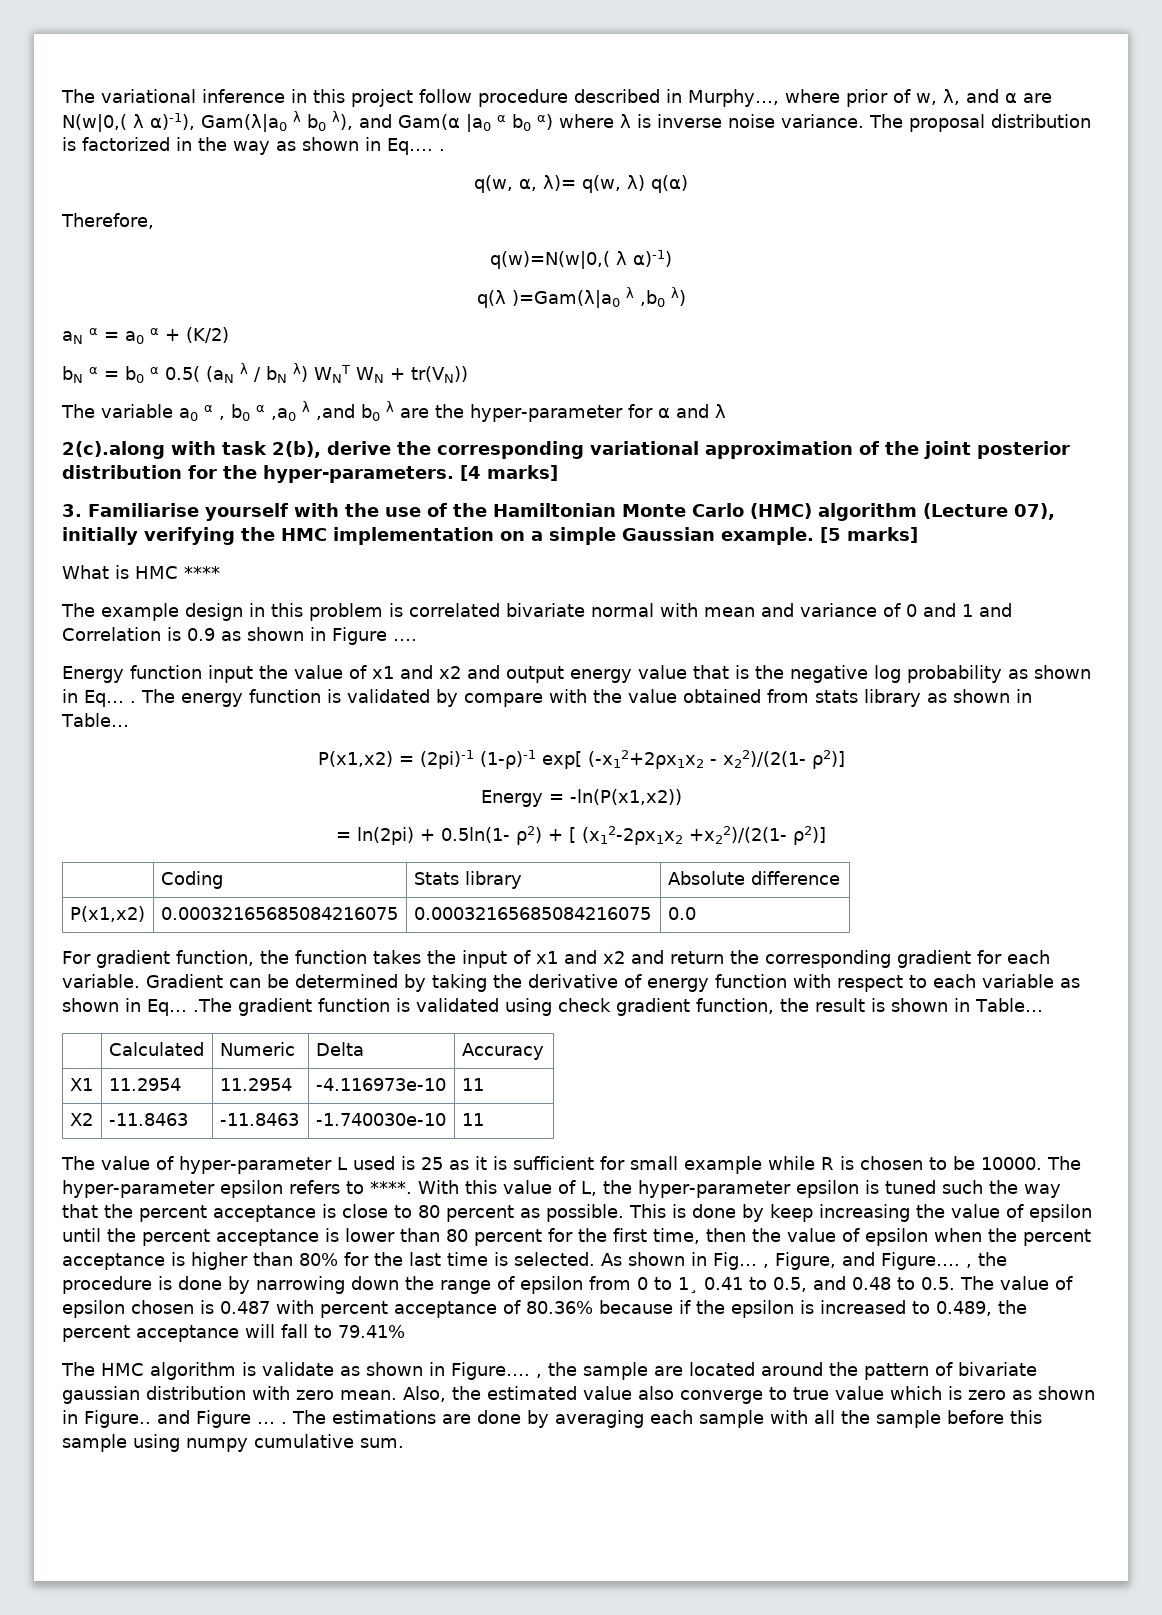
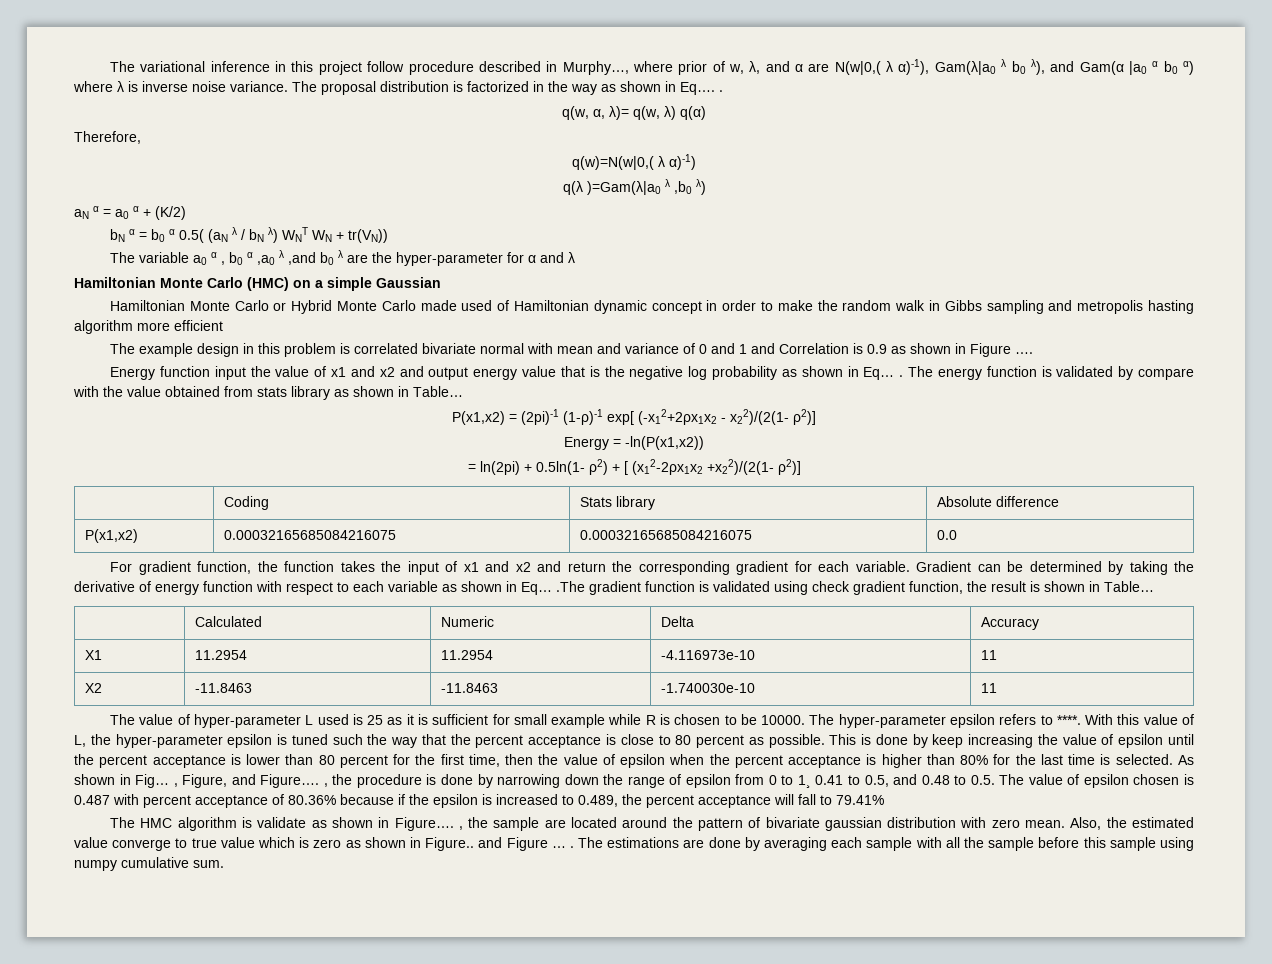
- 2(c).along with task 2(b), derive the corresponding variational approximation of the joint posterior distribution for the hyper-parameters. [4 marks]
- 3. Familiarise yourself with the use of the Hamiltonian Monte Carlo (HMC) algorithm (Lecture 07), initially verifying the HMC implementation on a simple Gaussian example. [5 marks]
- What is HMC ****
+ Hamiltonian Monte Carlo (HMC) on a simple Gaussian
+ Hamiltonian Monte Carlo or Hybrid Monte Carlo made used of Hamiltonian dynamic concept in order to make the random walk in Gibbs sampling and metropolis hasting algorithm more efficient
- Also, the estimated value also converge to true value which is zero as shown in Figure.. and Figure … .
+ Also, the estimated value converge to true value which is zero as shown in Figure.. and Figure … .

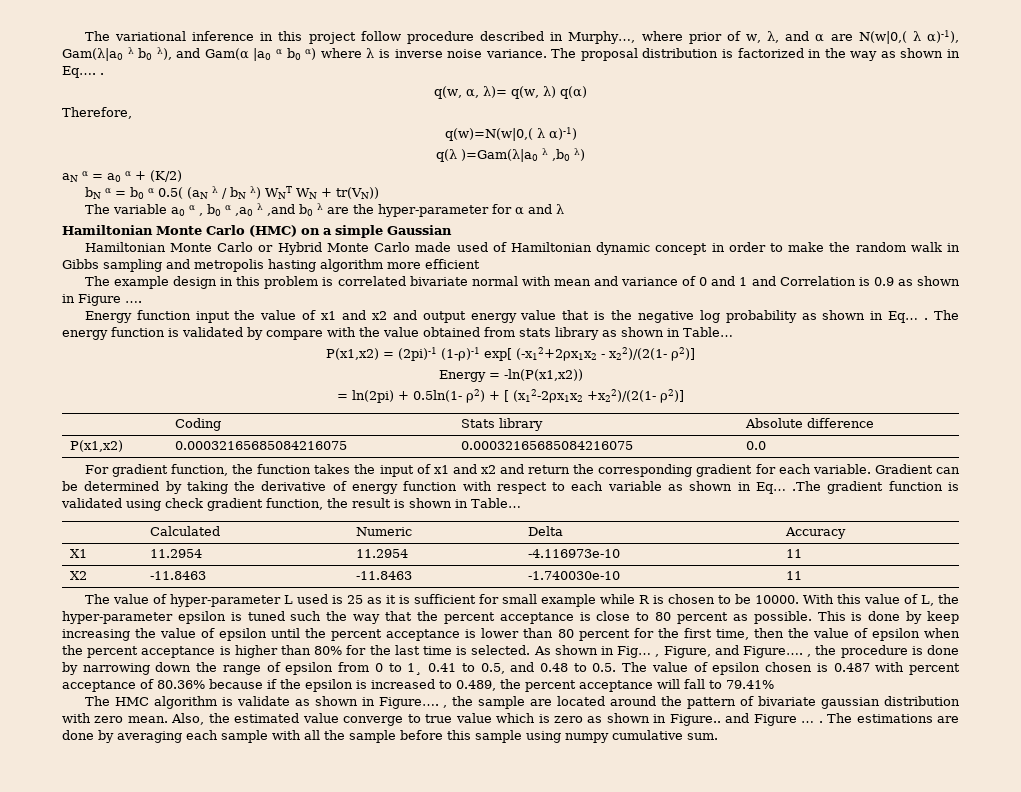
- The hyper-parameter epsilon refers to ****.

